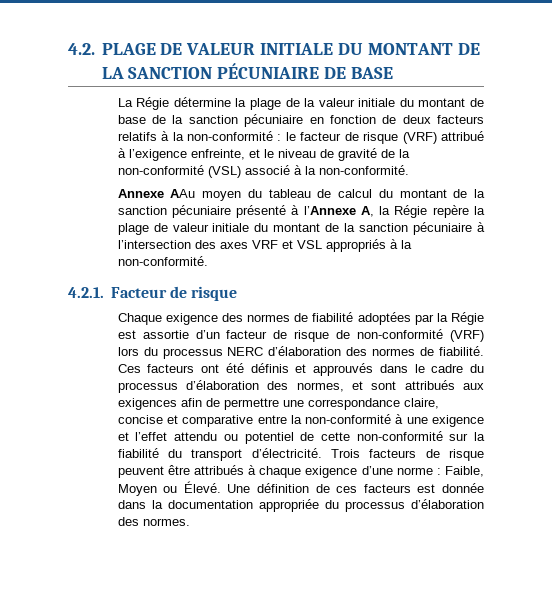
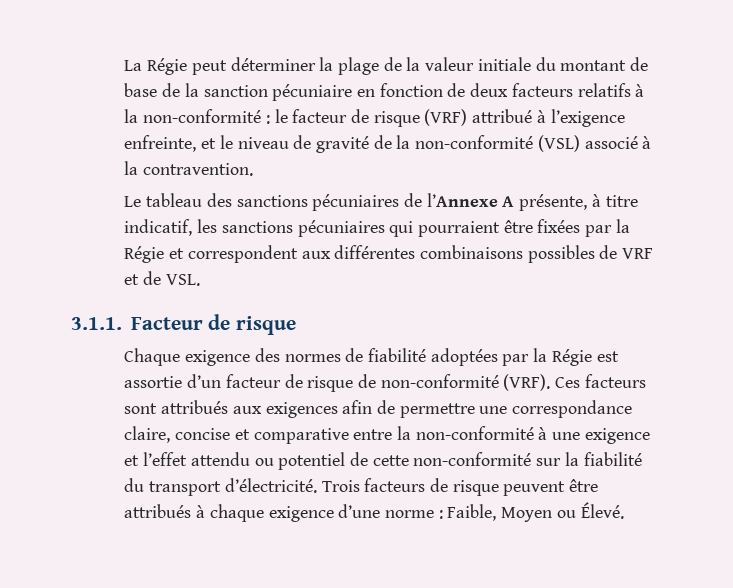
- 4.2. PLAGE DE VALEUR INITIALE DU MONTANT DE LA SANCTION PÉCUNIAIRE DE BASE
- La Régie détermine la plage de la valeur initiale du montant de base de la sanction pécuniaire en fonction de deux facteurs relatifs à la non-conformité : le facteur de risque (VRF) attribué à l’exigence enfreinte, et le niveau de gravité de la non-conformité (VSL) associé à la non-conformité.
- Annexe AAu moyen du tableau de calcul du montant de la sanction pécuniaire présenté à l’Annexe A, la Régie repère la plage de valeur initiale du montant de la sanction pécuniaire à l’intersection des axes VRF et VSL appropriés à la non-conformité.
- 4.2.1. Facteur de risque
+ La Régie peut déterminer la plage de la valeur initiale du montant de base de la sanction pécuniaire en fonction de deux facteurs relatifs à la non-conformité : le facteur de risque (VRF) attribué à l’exigence enfreinte, et le niveau de gravité de la non-conformité (VSL) associé à la contravention.
+ Le tableau des sanctions pécuniaires de l’Annexe A présente, à titre indicatif, les sanctions pécuniaires qui pourraient être fixées par la Régie et correspondent aux différentes combinaisons possibles de VRF et de VSL.
+ 3.1.1. Facteur de risque
- Chaque exigence des normes de fiabilité adoptées par la Régie est assortie d’un facteur de risque de non-conformité (VRF) lors du processus NERC d’élaboration des normes de fiabilité. Ces facteurs ont été définis et approuvés dans le cadre du processus d’élaboration des normes, et sont attribués aux exigences afin de permettre une correspondance claire, concise et comparative entre la non-conformité à une exigence et l’effet attendu ou potentiel de cette non-conformité sur la fiabilité du transport d’électricité.
+ Chaque exigence des normes de fiabilité adoptées par la Régie est assortie d’un facteur de risque de non-conformité (VRF). Ces facteurs sont attribués aux exigences afin de permettre une correspondance claire, concise et comparative entre la non-conformité à une exigence et l’effet attendu ou potentiel de cette non-conformité sur la fiabilité du transport d’électricité.
- Une définition de ces facteurs est donnée dans la documentation appropriée du processus d’élaboration des normes.

